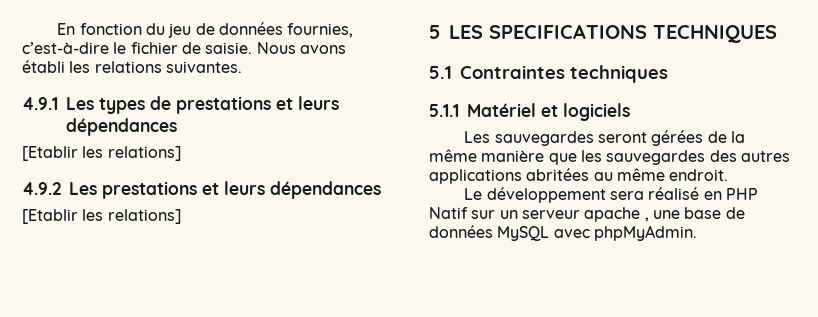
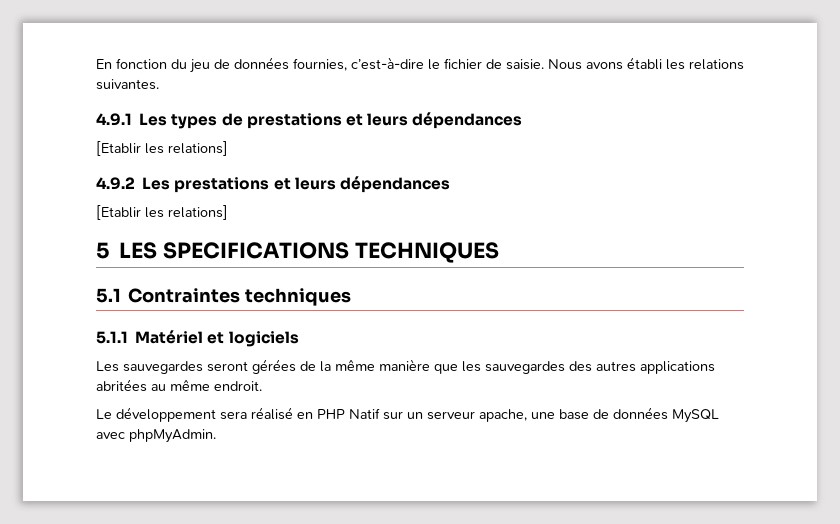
- Le développement sera réalisé en PHP Natif sur un serveur apache , une base de données MySQL avec phpMyAdmin.
+ Le développement sera réalisé en PHP Natif sur un serveur apache, une base de données MySQL avec phpMyAdmin.

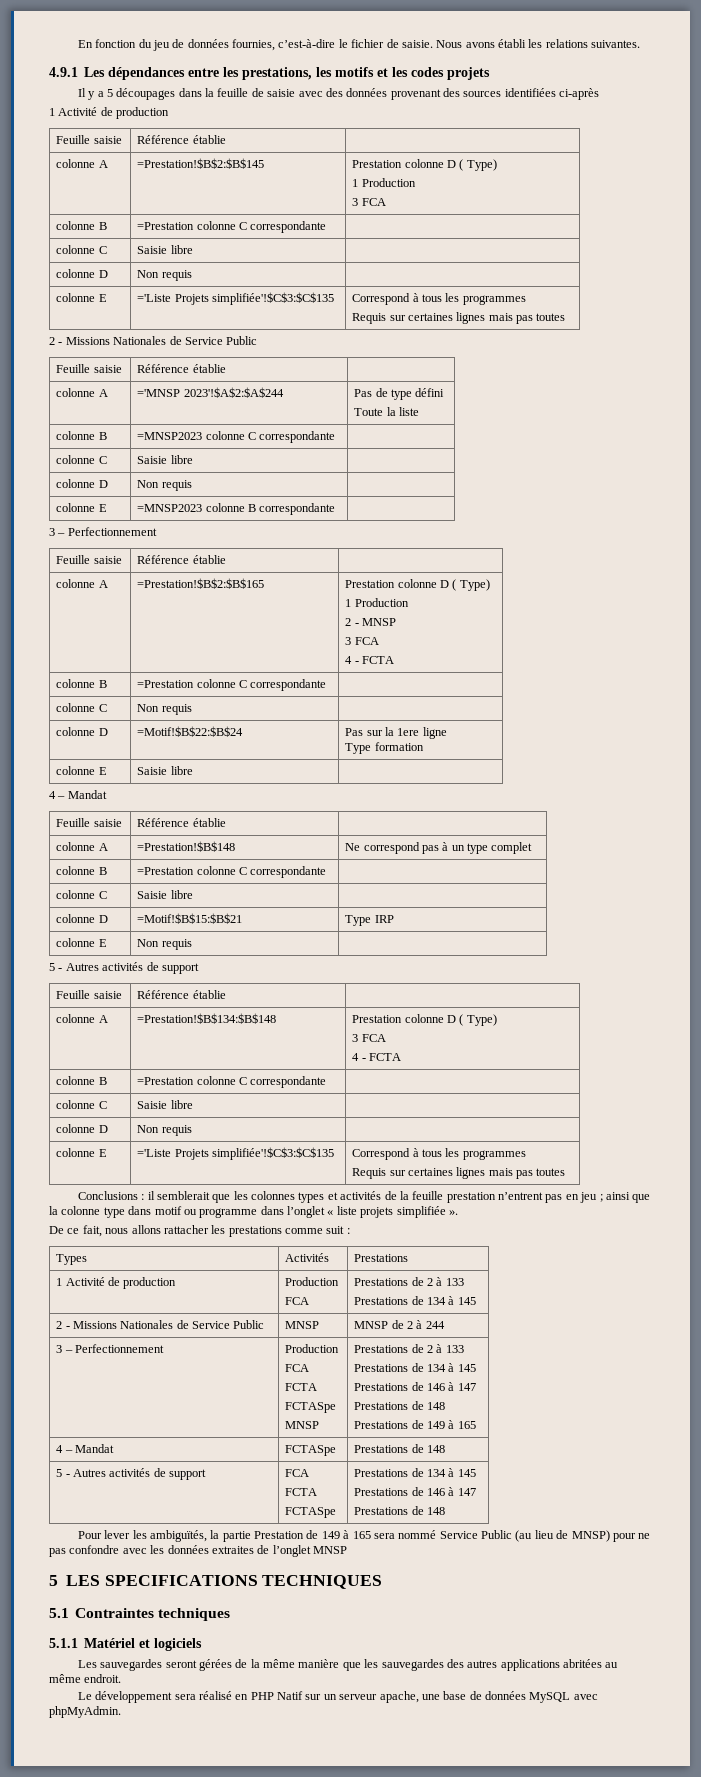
- 4.9.1 Les types de prestations et leurs dépendances
- [Etablir les relations]
- 4.9.2 Les prestations et leurs dépendances
- [Etablir les relations]
+ 4.9.1 Les dépendances entre les prestations, les motifs et les codes projets
+ Il y a 5 découpages dans la feuille de saisie avec des données provenant des sources identifiées ci-après
+ 1 Activité de production
+ Feuille saisie | Référence établie |
+ colonne A | =Prestation!$B$2:$B$145 | Prestation colonne D ( Type)
+ 1 Production
+ 3 FCA
+ colonne B | =Prestation colonne C correspondante |
+ colonne C | Saisie libre |
+ colonne D | Non requis |
+ colonne E | ='Liste Projets simplifiée'!$C$3:$C$135 | Correspond à tous les programmes
+ Requis sur certaines lignes mais pas toutes
+ 2 - Missions Nationales de Service Public
+ Feuille saisie | Référence établie |
+ colonne A | ='MNSP 2023'!$A$2:$A$244 | Pas de type défini
+ Toute la liste
+ colonne B | =MNSP2023 colonne C correspondante |
+ colonne C | Saisie libre |
+ colonne D | Non requis |
+ colonne E | =MNSP2023 colonne B correspondante |
+ 3 – Perfectionnement
+ Feuille saisie | Référence établie |
+ colonne A | =Prestation!$B$2:$B$165 | Prestation colonne D ( Type)
+ 1 Production
+ 2 - MNSP
+ 3 FCA
+ 4 - FCTA
+ colonne B | =Prestation colonne C correspondante |
+ colonne C | Non requis |
+ colonne D | =Motif!$B$22:$B$24 | Pas sur la 1ere ligne
+ Type formation
+ colonne E | Saisie libre |
+ 4 – Mandat
+ Feuille saisie | Référence établie |
+ colonne A | =Prestation!$B$148 | Ne correspond pas à un type complet
+ colonne B | =Prestation colonne C correspondante |
+ colonne C | Saisie libre |
+ colonne D | =Motif!$B$15:$B$21 | Type IRP
+ colonne E | Non requis |
+ 5 - Autres activités de support
+ Feuille saisie | Référence établie |
+ colonne A | =Prestation!$B$134:$B$148 | Prestation colonne D ( Type)
+ 3 FCA
+ 4 - FCTA
+ colonne B | =Prestation colonne C correspondante |
+ colonne C | Saisie libre |
+ colonne D | Non requis |
+ colonne E | ='Liste Projets simplifiée'!$C$3:$C$135 | Correspond à tous les programmes
+ Requis sur certaines lignes mais pas toutes
+ Conclusions : il semblerait que les colonnes types et activités de la feuille prestation n’entrent pas en jeu ; ainsi que la colonne type dans motif ou programme dans l’onglet « liste projets simplifiée ».
+ De ce fait, nous allons rattacher les prestations comme suit :
+ Types | Activités | Prestations
+ 1 Activité de production | Production
+ FCA | Prestations de 2 à 133
+ Prestations de 134 à 145
+ 2 - Missions Nationales de Service Public | MNSP | MNSP de 2 à 244
+ 3 – Perfectionnement | Production
+ FCA
+ FCTA
+ FCTASpe
+ MNSP | Prestations de 2 à 133
+ Prestations de 134 à 145
+ Prestations de 146 à 147
+ Prestations de 148
+ Prestations de 149 à 165
+ 4 – Mandat | FCTASpe | Prestations de 148
+ 5 - Autres activités de support | FCA
+ FCTA
+ FCTASpe | Prestations de 134 à 145
+ Prestations de 146 à 147
+ Prestations de 148
+ Pour lever les ambiguïtés, la partie Prestation de 149 à 165 sera nommé Service Public (au lieu de MNSP) pour ne pas confondre avec les données extraites de l’onglet MNSP

